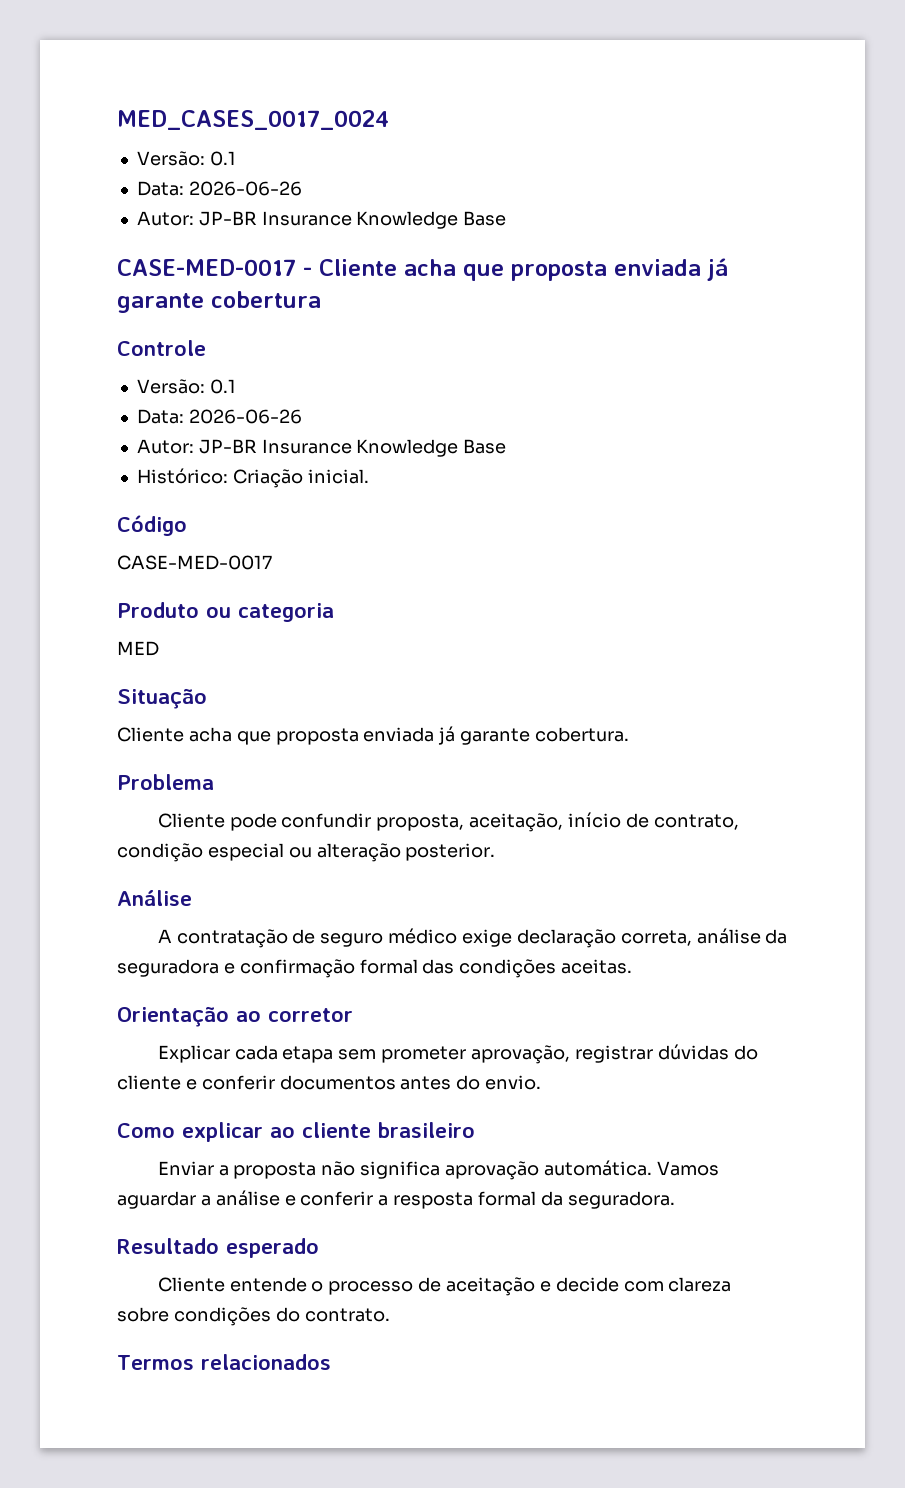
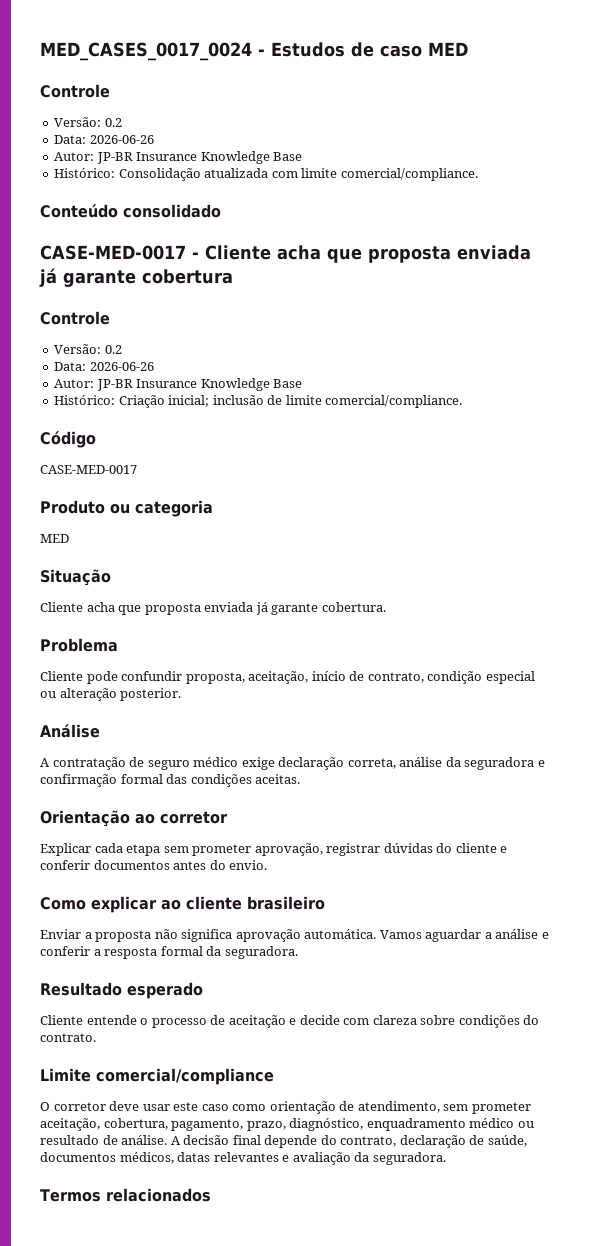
- MED_CASES_0017_0024
- Versão: 0.1
+ MED_CASES_0017_0024 - Estudos de caso MED
+ Controle
+ Versão: 0.2
  Data: 2026-06-26
  Autor: JP-BR Insurance Knowledge Base
+ Histórico: Consolidação atualizada com limite comercial/compliance.
+ Conteúdo consolidado
  CASE-MED-0017 - Cliente acha que proposta enviada já garante cobertura
  Controle
- Versão: 0.1
+ Versão: 0.2
- Histórico: Criação inicial.
+ Histórico: Criação inicial; inclusão de limite comercial/compliance.
+ Limite comercial/compliance
+ O corretor deve usar este caso como orientação de atendimento, sem prometer aceitação, cobertura, pagamento, prazo, diagnóstico, enquadramento médico ou resultado de análise. A decisão final depende do contrato, declaração de saúde, documentos médicos, datas relevantes e avaliação da seguradora.

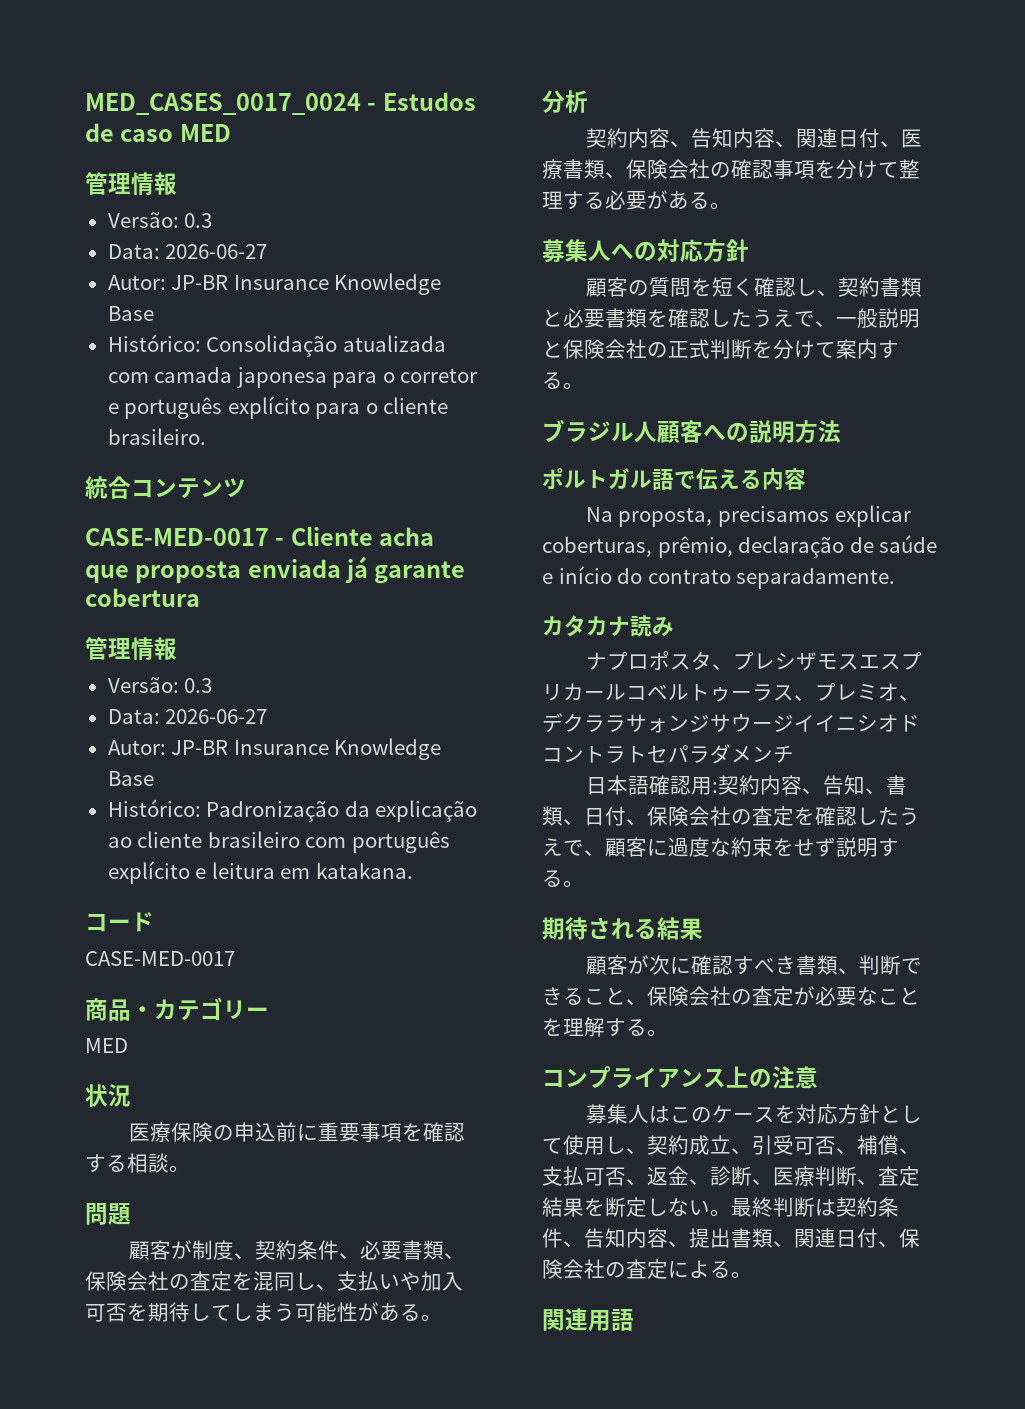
  MED_CASES_0017_0024 - Estudos de caso MED
- Controle
- Versão: 0.2
- Data: 2026-06-26
+ 管理情報
+ Versão: 0.3
+ Data: 2026-06-27
- Histórico: Consolidação atualizada com limite comercial/compliance.
- Conteúdo consolidado
+ Histórico: Consolidação atualizada com camada japonesa para o corretor e português explícito para o cliente brasileiro.
+ 統合コンテンツ
  CASE-MED-0017 - Cliente acha que proposta enviada já garante cobertura
- Controle
- Versão: 0.2
- Data: 2026-06-26
+ 管理情報
+ Versão: 0.3
+ Data: 2026-06-27
  Autor: JP-BR Insurance Knowledge Base
- Histórico: Criação inicial; inclusão de limite comercial/compliance.
- Código
+ Histórico: Padronização da explicação ao cliente brasileiro com português explícito e leitura em katakana.
+ コード
  CASE-MED-0017
- Produto ou categoria
+ 商品・カテゴリー
  MED
- Situação
- Cliente acha que proposta enviada já garante cobertura.
- Problema
- Cliente pode confundir proposta, aceitação, início de contrato, condição especial ou alteração posterior.
- Análise
- A contratação de seguro médico exige declaração correta, análise da seguradora e confirmação formal das condições aceitas.
- Orientação ao corretor
- Explicar cada etapa sem prometer aprovação, registrar dúvidas do cliente e conferir documentos antes do envio.
- Como explicar ao cliente brasileiro
- Enviar a proposta não significa aprovação automática. Vamos aguardar a análise e conferir a resposta formal da seguradora.
- Resultado esperado
- Cliente entende o processo de aceitação e decide com clareza sobre condições do contrato.
- Limite comercial/compliance
- O corretor deve usar este caso como orientação de atendimento, sem prometer aceitação, cobertura, pagamento, prazo, diagnóstico, enquadramento médico ou resultado de análise. A decisão final depende do contrato, declaração de saúde, documentos médicos, datas relevantes e avaliação da seguradora.
- Termos relacionados
+ 状況
+ 医療保険の申込前に重要事項を確認する相談。
+ 問題
+ 顧客が制度、契約条件、必要書類、保険会社の査定を混同し、支払いや加入可否を期待してしまう可能性がある。
+ 分析
+ 契約内容、告知内容、関連日付、医療書類、保険会社の確認事項を分けて整理する必要がある。
+ 募集人への対応方針
+ 顧客の質問を短く確認し、契約書類と必要書類を確認したうえで、一般説明と保険会社の正式判断を分けて案内する。
+ ブラジル人顧客への説明方法
+ ポルトガル語で伝える内容
+ Na proposta, precisamos explicar coberturas, prêmio, declaração de saúde e início do contrato separadamente.
+ カタカナ読み
+ ナプロポスタ、プレシザモスエスプリカールコベルトゥーラス、プレミオ、デクララサォンジサウージイイニシオドコントラトセパラダメンチ
+ 日本語確認用:契約内容、告知、書類、日付、保険会社の査定を確認したうえで、顧客に過度な約束をせず説明する。
+ 期待される結果
+ 顧客が次に確認すべき書類、判断できること、保険会社の査定が必要なことを理解する。
+ コンプライアンス上の注意
+ 募集人はこのケースを対応方針として使用し、契約成立、引受可否、補償、支払可否、返金、診断、医療判断、査定結果を断定しない。最終判断は契約条件、告知内容、提出書類、関連日付、保険会社の査定による。
+ 関連用語

